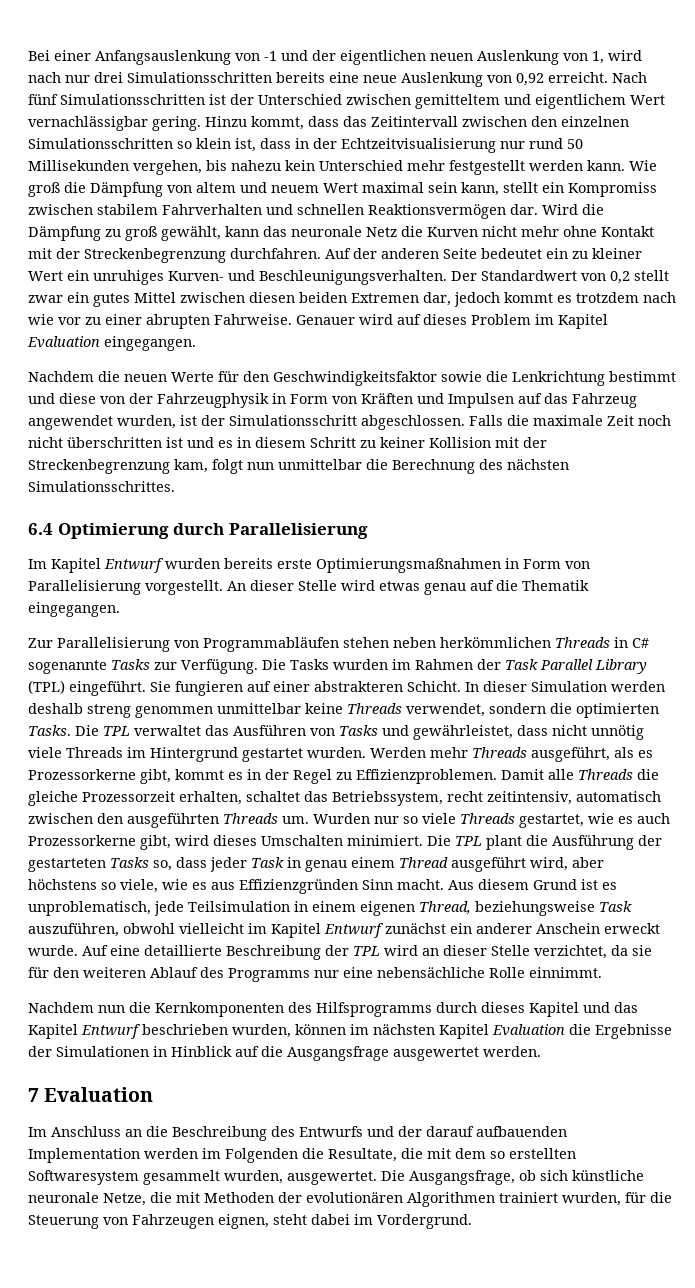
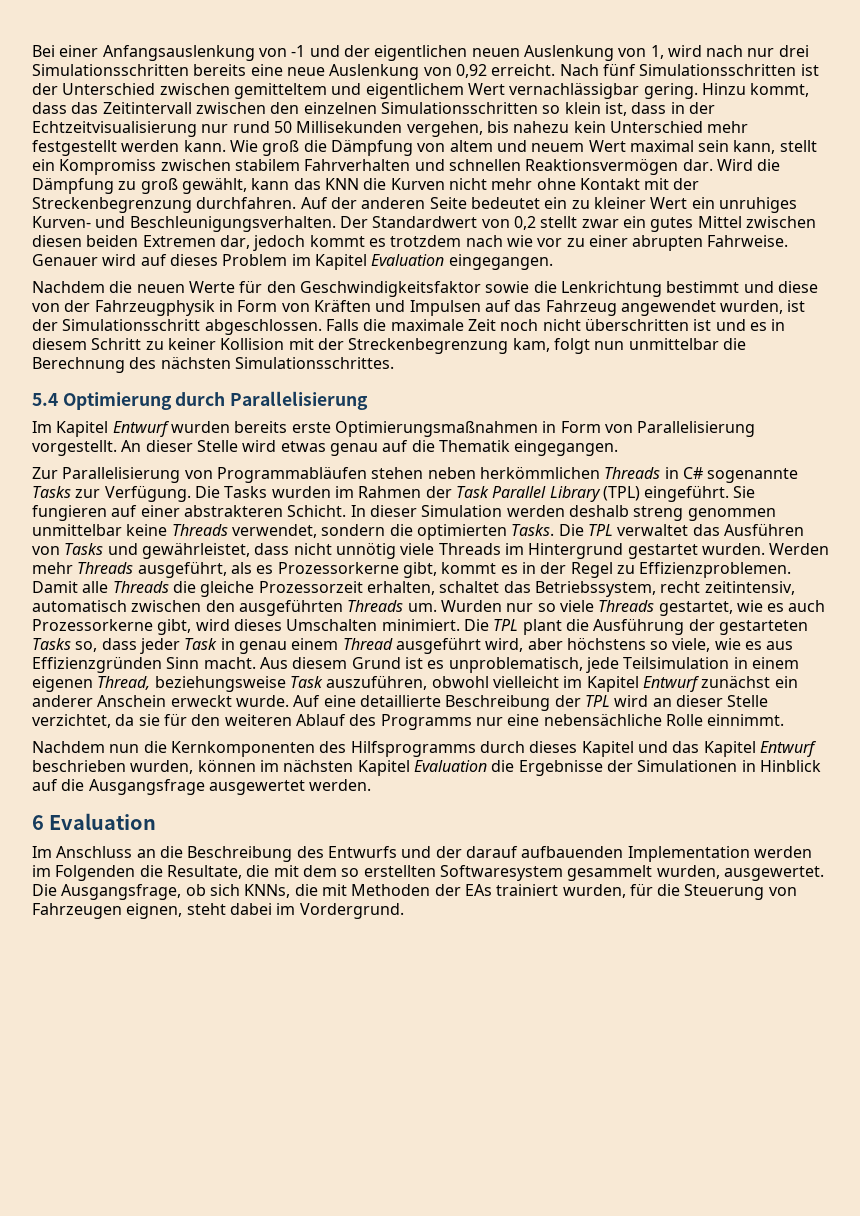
- Wird die Dämpfung zu groß gewählt, kann das neuronale Netz die Kurven nicht mehr ohne Kontakt mit der Streckenbegrenzung durchfahren.
+ Wird die Dämpfung zu groß gewählt, kann das KNN die Kurven nicht mehr ohne Kontakt mit der Streckenbegrenzung durchfahren.
- 6.4 Optimierung durch Parallelisierung
+ 5.4 Optimierung durch Parallelisierung
- 7 Evaluation
+ 6 Evaluation
- Die Ausgangsfrage, ob sich künstliche neuronale Netze, die mit Methoden der evolutionären Algorithmen trainiert wurden, für die Steuerung von Fahrzeugen eignen, steht dabei im Vordergrund.
+ Die Ausgangsfrage, ob sich KNNs, die mit Methoden der EAs trainiert wurden, für die Steuerung von Fahrzeugen eignen, steht dabei im Vordergrund.

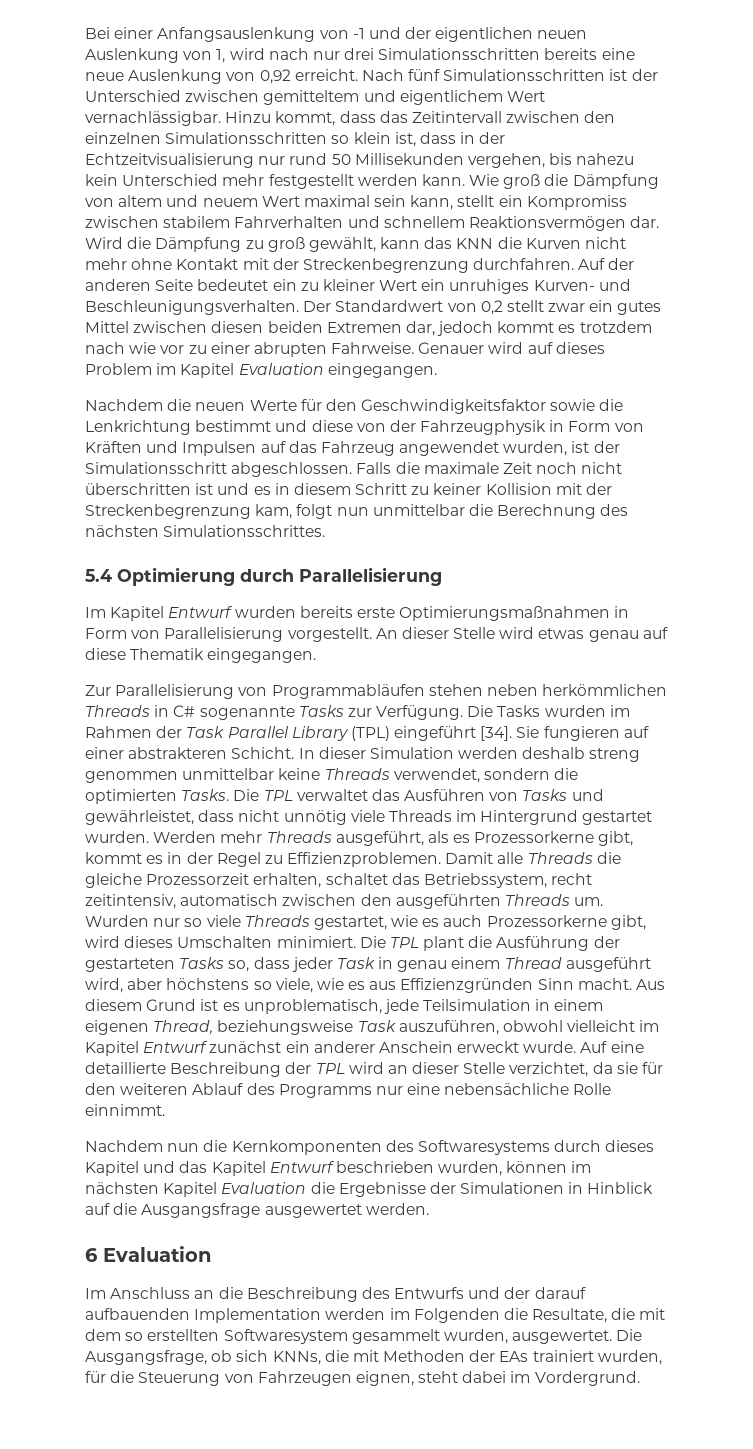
- Nach fünf Simulationsschritten ist der Unterschied zwischen gemitteltem und eigentlichem Wert vernachlässigbar gering.
+ Nach fünf Simulationsschritten ist der Unterschied zwischen gemitteltem und eigentlichem Wert vernachlässigbar.
- Wie groß die Dämpfung von altem und neuem Wert maximal sein kann, stellt ein Kompromiss zwischen stabilem Fahrverhalten und schnellen Reaktionsvermögen dar.
+ Wie groß die Dämpfung von altem und neuem Wert maximal sein kann, stellt ein Kompromiss zwischen stabilem Fahrverhalten und schnellem Reaktionsvermögen dar.
- An dieser Stelle wird etwas genau auf die Thematik eingegangen.
+ An dieser Stelle wird etwas genau auf diese Thematik eingegangen.
- Die Tasks wurden im Rahmen der Task Parallel Library (TPL) eingeführt.
+ Die Tasks wurden im Rahmen der Task Parallel Library (TPL) eingeführt [34].
- Nachdem nun die Kernkomponenten des Hilfsprogramms durch dieses Kapitel und das Kapitel Entwurf beschrieben wurden, können im nächsten Kapitel Evaluation die Ergebnisse der Simulationen in Hinblick auf die Ausgangsfrage ausgewertet werden.
+ Nachdem nun die Kernkomponenten des Softwaresystems durch dieses Kapitel und das Kapitel Entwurf beschrieben wurden, können im nächsten Kapitel Evaluation die Ergebnisse der Simulationen in Hinblick auf die Ausgangsfrage ausgewertet werden.

